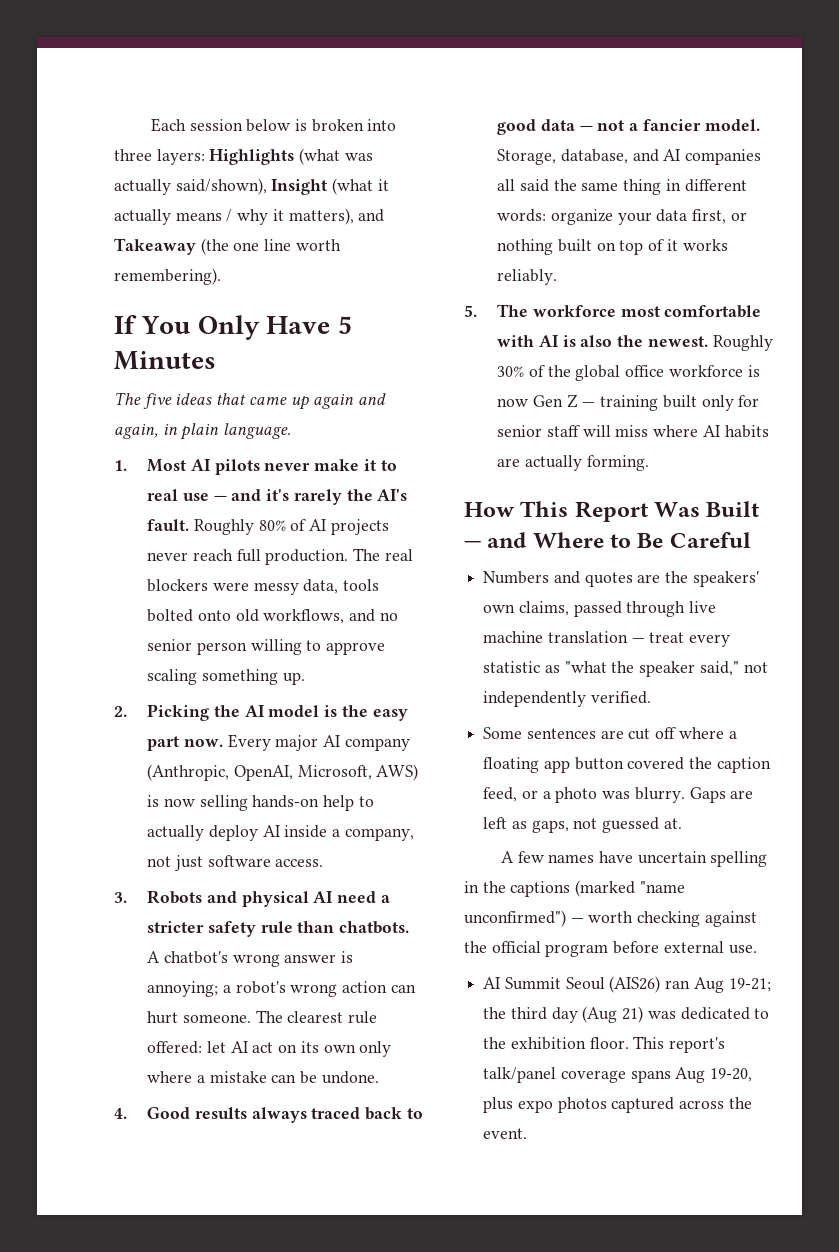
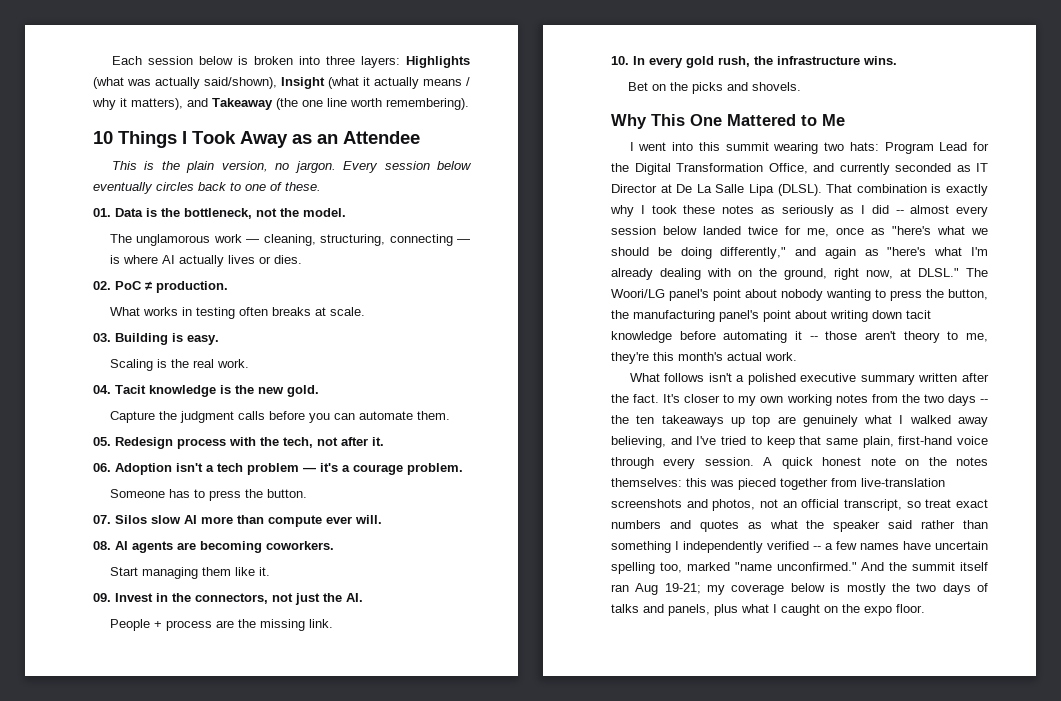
- If You Only Have 5 Minutes
- The five ideas that came up again and again, in plain language.
- 1. Most AI pilots never make it to real use — and it's rarely the AI's fault. Roughly 80% of AI projects never reach full production. The real blockers were messy data, tools bolted onto old workflows, and no senior person willing to approve scaling something up.
- 2. Picking the AI model is the easy part now. Every major AI company (Anthropic, OpenAI, Microsoft, AWS) is now selling hands-on help to actually deploy AI inside a company, not just software access.
- 3. Robots and physical AI need a stricter safety rule than chatbots. A chatbot's wrong answer is annoying; a robot's wrong action can hurt someone. The clearest rule offered: let AI act on its own only where a mistake can be undone.
- 4. Good results always traced back to good data — not a fancier model. Storage, database, and AI companies all said the same thing in different words: organize your data first, or nothing built on top of it works reliably.
- 5. The workforce most comfortable with AI is also the newest. Roughly 30% of the global office workforce is now Gen Z — training built only for senior staff will miss where AI habits are actually forming.
- How This Report Was Built — and Where to Be Careful
- Numbers and quotes are the speakers' own claims, passed through live machine translation — treat every statistic as "what the speaker said," not independently verified.
- Some sentences are cut off where a floating app button covered the caption feed, or a photo was blurry. Gaps are left as gaps, not guessed at.
- A few names have uncertain spelling in the captions (marked "name unconfirmed") — worth checking against the official program before external use.
- AI Summit Seoul (AIS26) ran Aug 19-21; the third day (Aug 21) was dedicated to the exhibition floor. This report's talk/panel coverage spans Aug 19-20, plus expo photos captured across the event.
+ 10 Things I Took Away as an Attendee
+ This is the plain version, no jargon. Every session below eventually circles back to one of these.
+ 01. Data is the bottleneck, not the model.
+ The unglamorous work — cleaning, structuring, connecting — is where AI actually lives or dies.
+ 02. PoC ≠ production.
+ What works in testing often breaks at scale.
+ 03. Building is easy.
+ Scaling is the real work.
+ 04. Tacit knowledge is the new gold.
+ Capture the judgment calls before you can automate them.
+ 05. Redesign process with the tech, not after it.
+ 06. Adoption isn't a tech problem — it's a courage problem.
+ Someone has to press the button.
+ 07. Silos slow AI more than compute ever will.
+ 08. AI agents are becoming coworkers.
+ Start managing them like it.
+ 09. Invest in the connectors, not just the AI.
+ People + process are the missing link.
+ 10. In every gold rush, the infrastructure wins.
+ Bet on the picks and shovels.
+ Why This One Mattered to Me
+ I went into this summit wearing two hats: Program Lead for the Digital Transformation Office, and currently seconded as IT Director at De La Salle Lipa (DLSL). That combination is exactly why I took these notes as seriously as I did -- almost every session below landed twice for me, once as "here's what we should be doing differently," and again as "here's what I'm already dealing with on the ground, right now, at DLSL." The Woori/LG panel's point about nobody wanting to press the button, the manufacturing panel's point about writing down tacit knowledge before automating it -- those aren't theory to me, they're this month's actual work.
+ What follows isn't a polished executive summary written after the fact. It's closer to my own working notes from the two days -- the ten takeaways up top are genuinely what I walked away believing, and I've tried to keep that same plain, first-hand voice through every session. A quick honest note on the notes themselves: this was pieced together from live-translation screenshots and photos, not an official transcript, so treat exact numbers and quotes as what the speaker said rather than something I independently verified -- a few names have uncertain spelling too, marked "name unconfirmed." And the summit itself ran Aug 19-21; my coverage below is mostly the two days of talks and panels, plus what I caught on the expo floor.

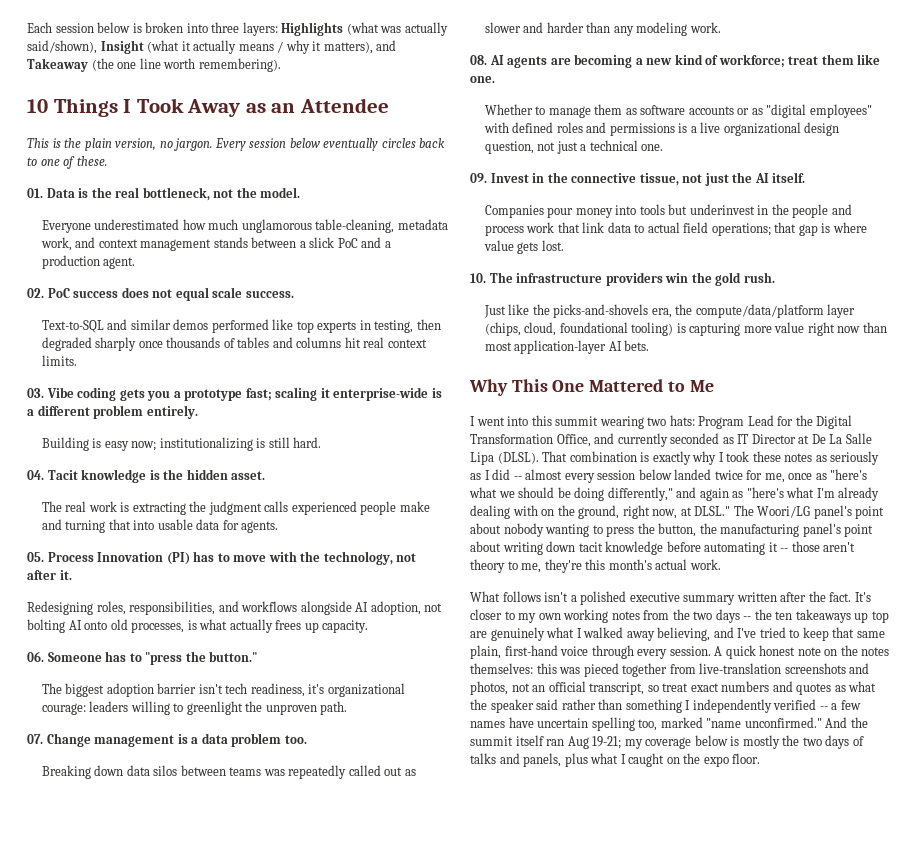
- 01. Data is the bottleneck, not the model.
+ 01. Data is the real bottleneck, not the model.
- The unglamorous work — cleaning, structuring, connecting — is where AI actually lives or dies.
- 02. PoC ≠ production.
- What works in testing often breaks at scale.
- 03. Building is easy.
- Scaling is the real work.
+ Everyone underestimated how much unglamorous table-cleaning, metadata work, and context management stands between a slick PoC and a production agent.
+ 02. PoC success does not equal scale success.
+ Text-to-SQL and similar demos performed like top experts in testing, then degraded sharply once thousands of tables and columns hit real context limits.
+ 03. Vibe coding gets you a prototype fast; scaling it enterprise-wide is a different problem entirely.
+ Building is easy now; institutionalizing is still hard.
- 04. Tacit knowledge is the new gold.
- Capture the judgment calls before you can automate them.
- 05. Redesign process with the tech, not after it.
+ 04. Tacit knowledge is the hidden asset.
+ The real work is extracting the judgment calls experienced people make and turning that into usable data for agents.
+ 05. Process Innovation (PI) has to move with the technology, not after it.
- 06. Adoption isn't a tech problem — it's a courage problem.
- Someone has to press the button.
- 07. Silos slow AI more than compute ever will.
+ Redesigning roles, responsibilities, and workflows alongside AI adoption, not bolting AI onto old processes, is what actually frees up capacity.
+ 06. Someone has to "press the button."
+ The biggest adoption barrier isn't tech readiness, it's organizational courage: leaders willing to greenlight the unproven path.
+ 07. Change management is a data problem too.
+ Breaking down data silos between teams was repeatedly called out as slower and harder than any modeling work.
- 08. AI agents are becoming coworkers.
- Start managing them like it.
+ 08. AI agents are becoming a new kind of workforce; treat them like one.
+ Whether to manage them as software accounts or as "digital employees" with defined roles and permissions is a live organizational design question, not just a technical one.
- 09. Invest in the connectors, not just the AI.
- People + process are the missing link.
- 10. In every gold rush, the infrastructure wins.
- Bet on the picks and shovels.
+ 09. Invest in the connective tissue, not just the AI itself.
+ Companies pour money into tools but underinvest in the people and process work that link data to actual field operations; that gap is where value gets lost.
+ 10. The infrastructure providers win the gold rush.
+ Just like the picks-and-shovels era, the compute/data/platform layer (chips, cloud, foundational tooling) is capturing more value right now than most application-layer AI bets.

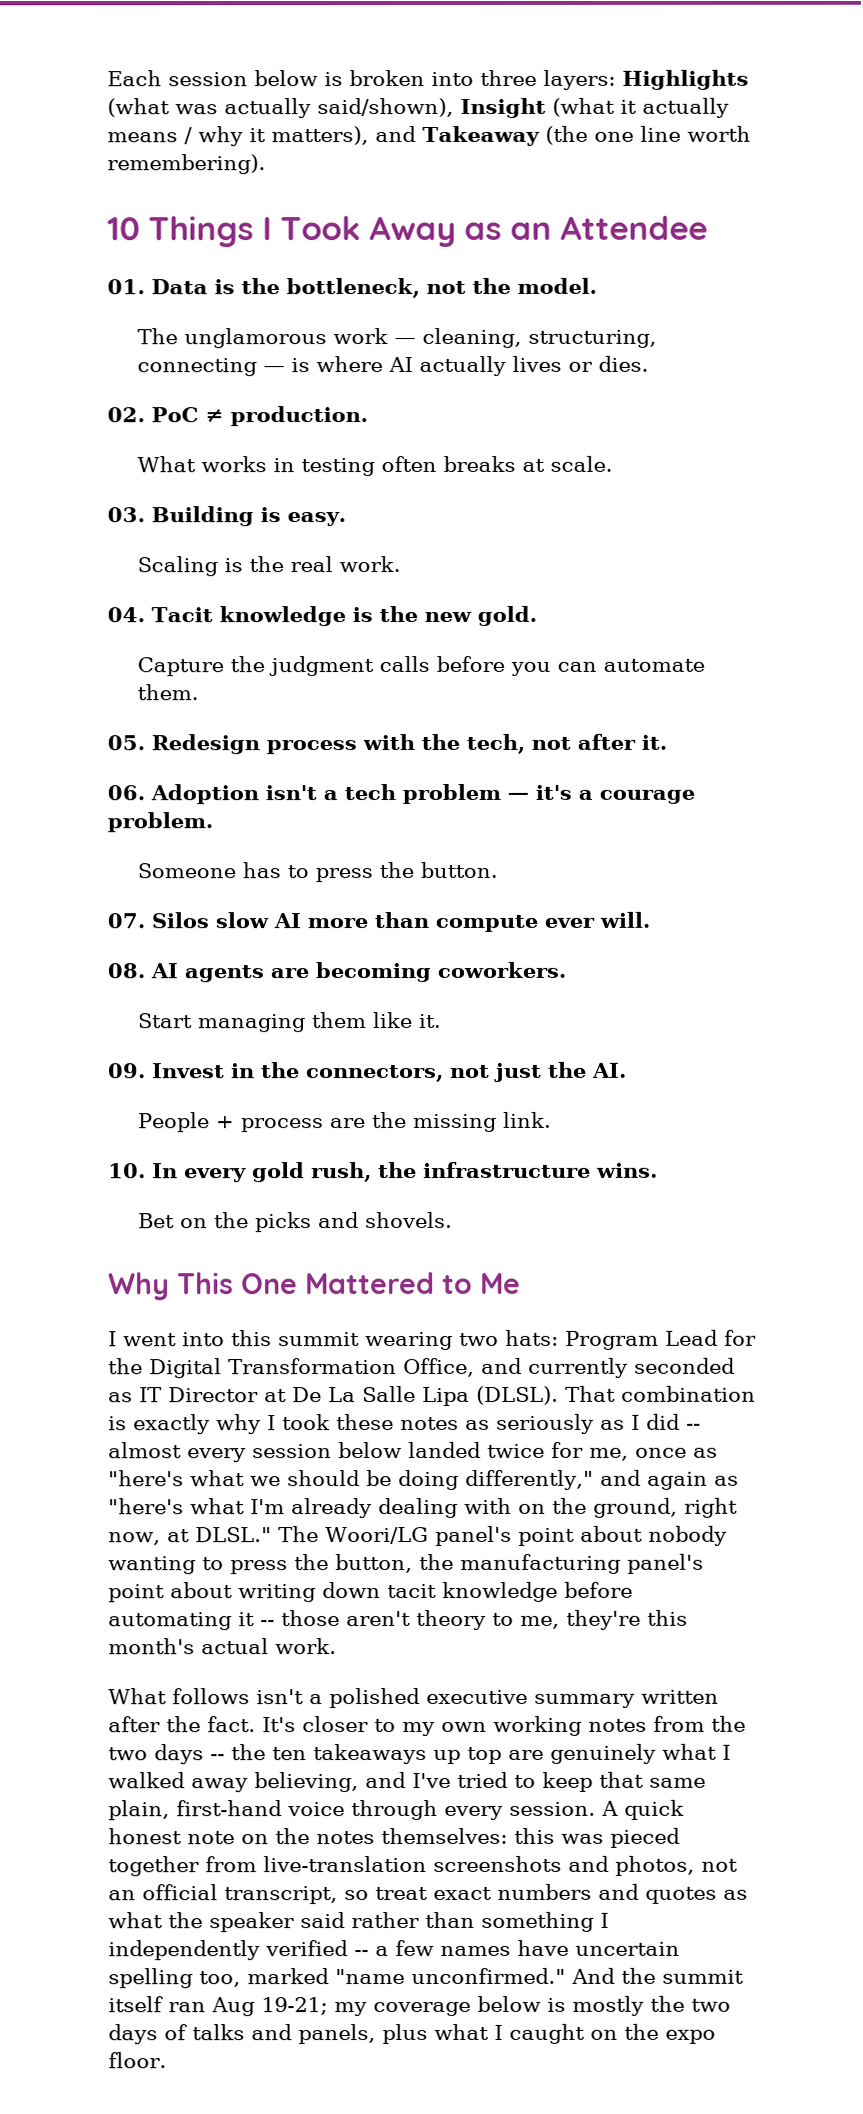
- This is the plain version, no jargon. Every session below eventually circles back to one of these.
- 01. Data is the real bottleneck, not the model.
+ 01. Data is the bottleneck, not the model.
- Everyone underestimated how much unglamorous table-cleaning, metadata work, and context management stands between a slick PoC and a production agent.
- 02. PoC success does not equal scale success.
- Text-to-SQL and similar demos performed like top experts in testing, then degraded sharply once thousands of tables and columns hit real context limits.
- 03. Vibe coding gets you a prototype fast; scaling it enterprise-wide is a different problem entirely.
- Building is easy now; institutionalizing is still hard.
+ The unglamorous work — cleaning, structuring, connecting — is where AI actually lives or dies.
+ 02. PoC ≠ production.
+ What works in testing often breaks at scale.
+ 03. Building is easy.
+ Scaling is the real work.
- 04. Tacit knowledge is the hidden asset.
- The real work is extracting the judgment calls experienced people make and turning that into usable data for agents.
- 05. Process Innovation (PI) has to move with the technology, not after it.
+ 04. Tacit knowledge is the new gold.
+ Capture the judgment calls before you can automate them.
+ 05. Redesign process with the tech, not after it.
- Redesigning roles, responsibilities, and workflows alongside AI adoption, not bolting AI onto old processes, is what actually frees up capacity.
- 06. Someone has to "press the button."
- The biggest adoption barrier isn't tech readiness, it's organizational courage: leaders willing to greenlight the unproven path.
- 07. Change management is a data problem too.
- Breaking down data silos between teams was repeatedly called out as slower and harder than any modeling work.
+ 06. Adoption isn't a tech problem — it's a courage problem.
+ Someone has to press the button.
+ 07. Silos slow AI more than compute ever will.
- 08. AI agents are becoming a new kind of workforce; treat them like one.
- Whether to manage them as software accounts or as "digital employees" with defined roles and permissions is a live organizational design question, not just a technical one.
+ 08. AI agents are becoming coworkers.
+ Start managing them like it.
- 09. Invest in the connective tissue, not just the AI itself.
- Companies pour money into tools but underinvest in the people and process work that link data to actual field operations; that gap is where value gets lost.
- 10. The infrastructure providers win the gold rush.
- Just like the picks-and-shovels era, the compute/data/platform layer (chips, cloud, foundational tooling) is capturing more value right now than most application-layer AI bets.
+ 09. Invest in the connectors, not just the AI.
+ People + process are the missing link.
+ 10. In every gold rush, the infrastructure wins.
+ Bet on the picks and shovels.

